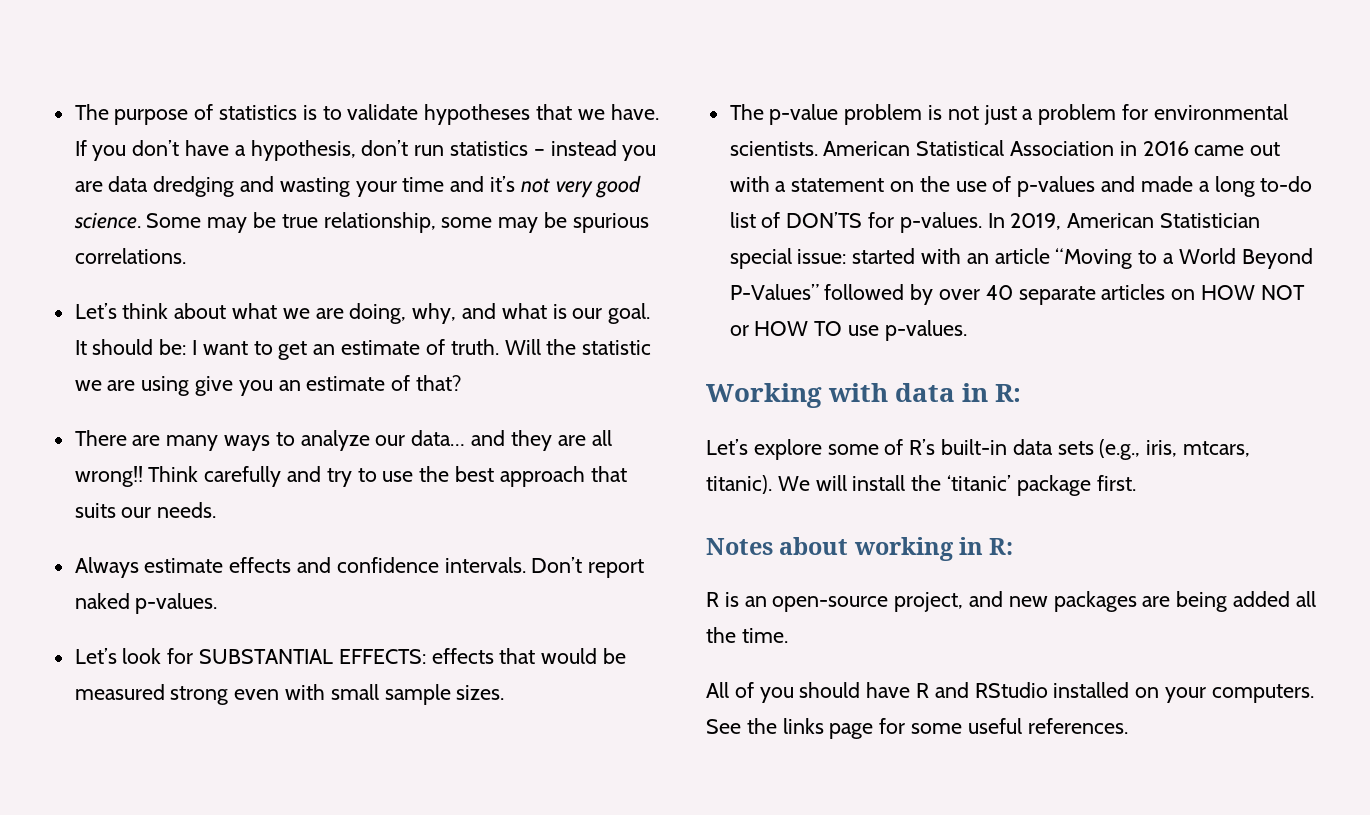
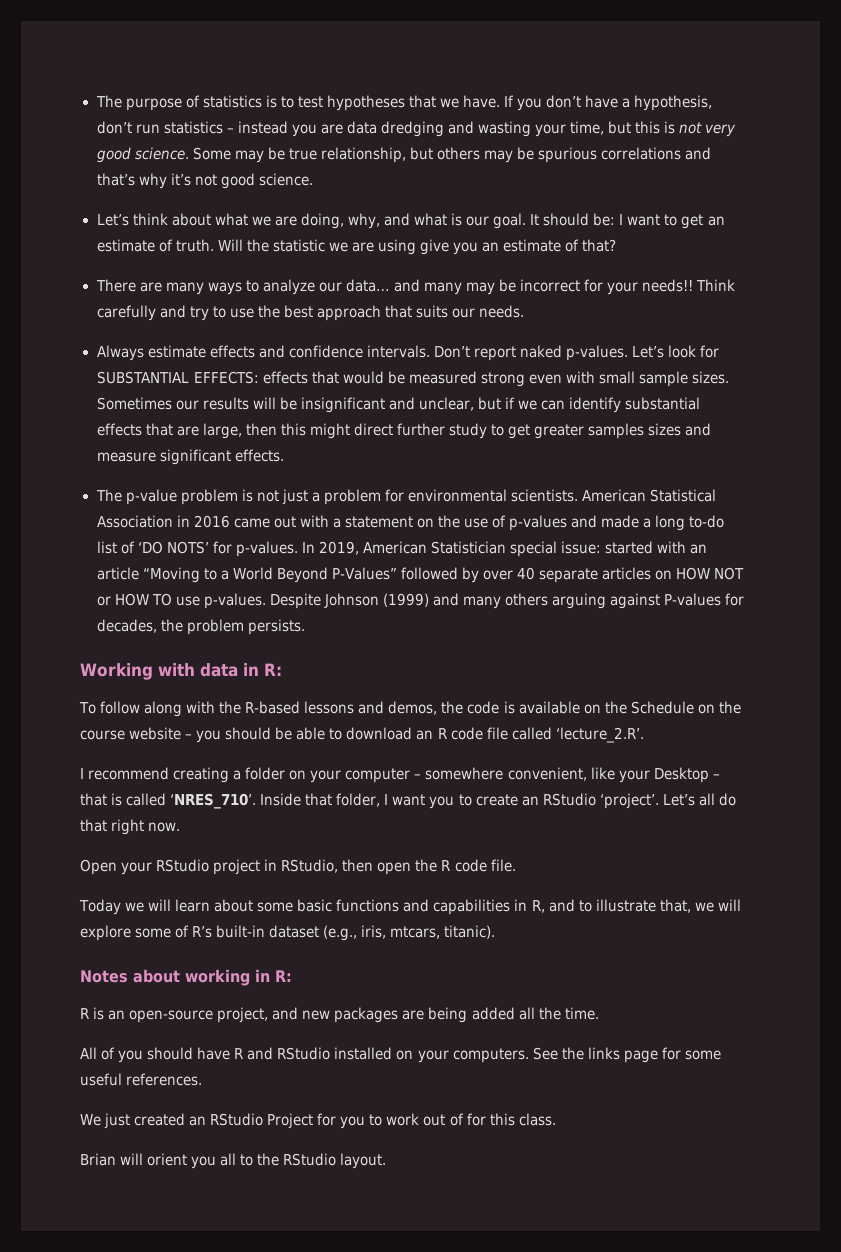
- The purpose of statistics is to validate hypotheses that we have.
+ The purpose of statistics is to test hypotheses that we have.
- If you don’t have a hypothesis, don’t run statistics – instead you are data dredging and wasting your time and it’s not very good science.
+ If you don’t have a hypothesis, don’t run statistics – instead you are data dredging and wasting your time, but this is not very good science.
- Some may be true relationship, some may be spurious correlations.
+ Some may be true relationship, but others may be spurious correlations and that’s why it’s not good science.
- There are many ways to analyze our data… and they are all wrong!!
+ There are many ways to analyze our data… and many may be incorrect for your needs!!
- Don’t report naked p-values.
- Let’s look for SUBSTANTIAL EFFECTS: effects that would be measured strong even with small sample sizes.
+ Don’t report naked p-values. Let’s look for SUBSTANTIAL EFFECTS: effects that would be measured strong even with small sample sizes. Sometimes our results will be insignificant and unclear, but if we can identify substantial effects that are large, then this might direct further study to get greater samples sizes and measure significant effects.
- American Statistical Association in 2016 came out with a statement on the use of p-values and made a long to-do list of DON’TS for p-values.
+ American Statistical Association in 2016 came out with a statement on the use of p-values and made a long to-do list of ‘DO NOTS’ for p-values.
+ Despite Johnson (1999) and many others arguing against P-values for decades, the problem persists.
- Let’s explore some of R’s built-in data sets (e.g., iris, mtcars, titanic). We will install the ‘titanic’ package first.
+ To follow along with the R-based lessons and demos, the code is available on the Schedule on the course website – you should be able to download an R code file called ‘lecture_2.R’.
+ I recommend creating a folder on your computer – somewhere convenient, like your Desktop – that is called ‘NRES_710’. Inside that folder, I want you to create an RStudio ‘project’. Let’s all do that right now.
+ Open your RStudio project in RStudio, then open the R code file.
+ Today we will learn about some basic functions and capabilities in R, and to illustrate that, we will explore some of R’s built-in dataset (e.g., iris, mtcars, titanic).
+ We just created an RStudio Project for you to work out of for this class.
+ Brian will orient you all to the RStudio layout.

